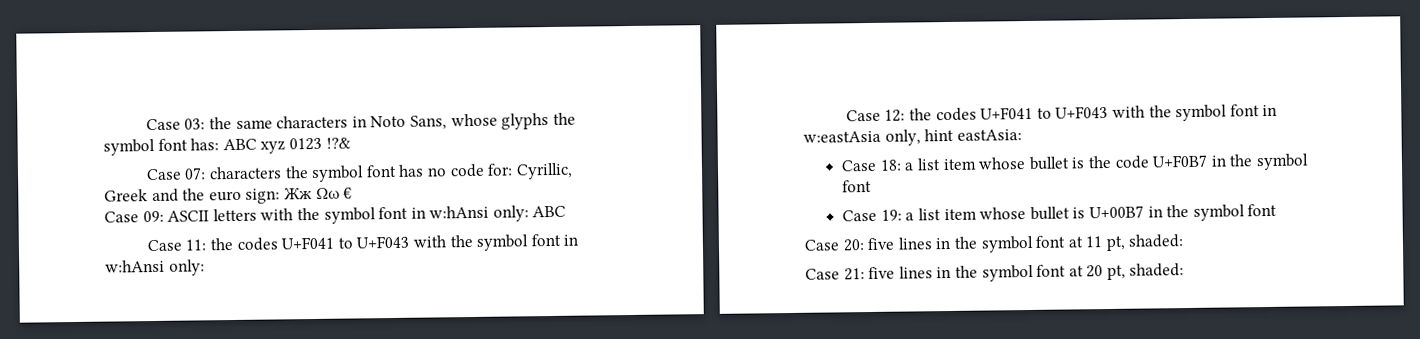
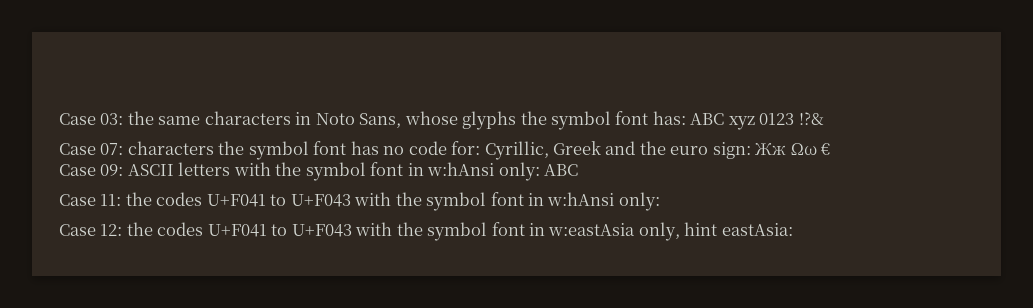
- Case 18: a list item whose bullet is the code U+F0B7 in the symbol font
- Case 19: a list item whose bullet is U+00B7 in the symbol font
- Case 20: five lines in the symbol font at 11 pt, shaded:
- Case 21: five lines in the symbol font at 20 pt, shaded:

